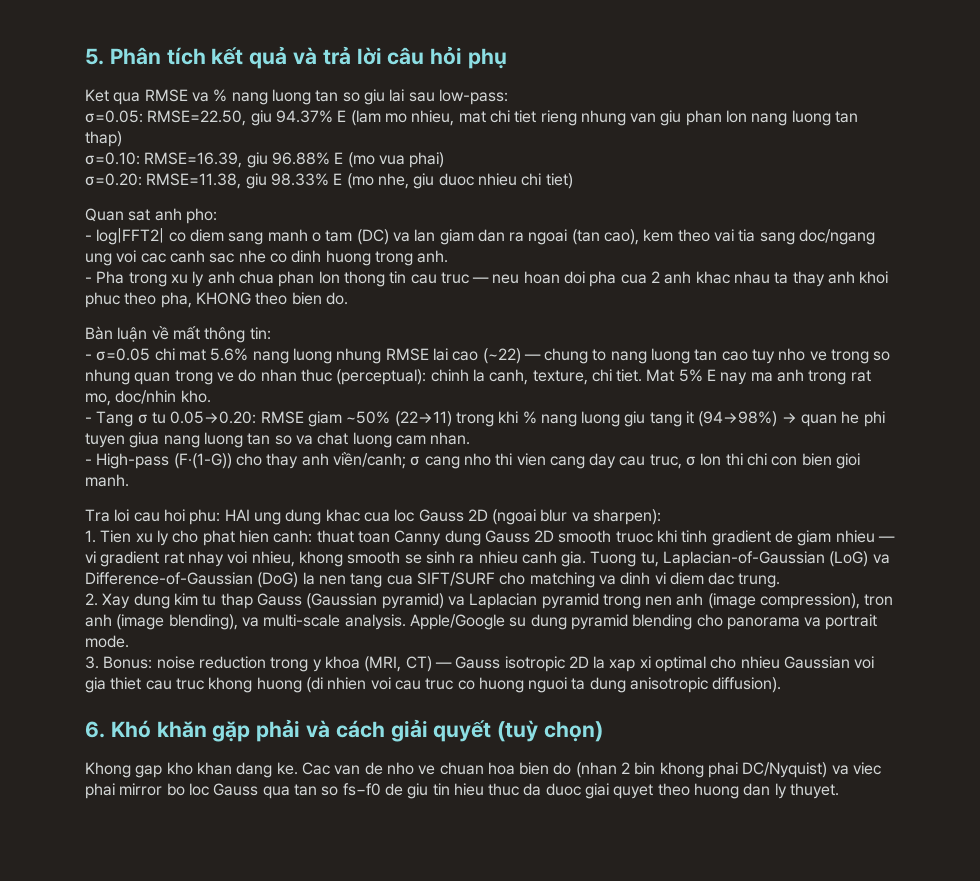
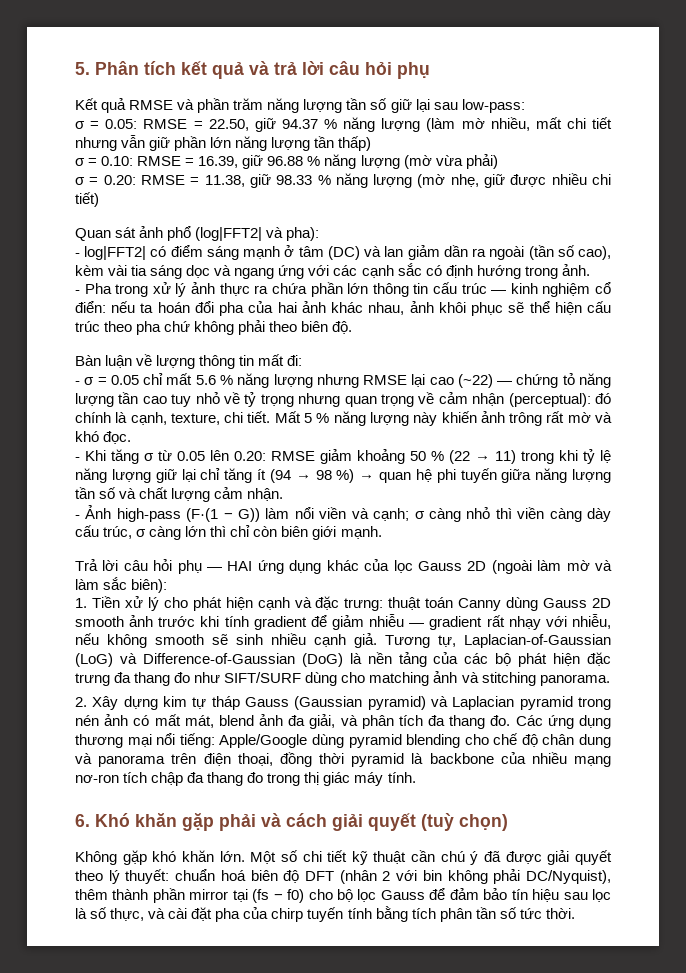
- Ket qua RMSE va % nang luong tan so giu lai sau low-pass:
- σ=0.05: RMSE=22.50, giu 94.37% E (lam mo nhieu, mat chi tiet rieng nhung van giu phan lon nang luong tan thap)
- σ=0.10: RMSE=16.39, giu 96.88% E (mo vua phai)
- σ=0.20: RMSE=11.38, giu 98.33% E (mo nhe, giu duoc nhieu chi tiet)
- Quan sat anh pho:
- - log|FFT2| co diem sang manh o tam (DC) va lan giam dan ra ngoai (tan cao), kem theo vai tia sang doc/ngang ung voi cac canh sac nhe co dinh huong trong anh.
- - Pha trong xu ly anh chua phan lon thong tin cau truc — neu hoan doi pha cua 2 anh khac nhau ta thay anh khoi phuc theo pha, KHONG theo bien do.
- Bàn luận về mất thông tin:
- - σ=0.05 chi mat 5.6% nang luong nhung RMSE lai cao (~22) — chung to nang luong tan cao tuy nho ve trong so nhung quan trong ve do nhan thuc (perceptual): chinh la canh, texture, chi tiet. Mat 5% E nay ma anh trong rat mo, doc/nhin kho.
- - Tang σ tu 0.05→0.20: RMSE giam ~50% (22→11) trong khi % nang luong giu tang it (94→98%) → quan he phi tuyen giua nang luong tan so va chat luong cam nhan.
- - High-pass (F·(1-G)) cho thay anh viền/canh; σ cang nho thi vien cang day cau truc, σ lon thi chi con bien gioi manh.
- Tra loi cau hoi phu: HAI ung dung khac cua loc Gauss 2D (ngoai blur va sharpen):
- 1. Tien xu ly cho phat hien canh: thuat toan Canny dung Gauss 2D smooth truoc khi tinh gradient de giam nhieu — vi gradient rat nhay voi nhieu, khong smooth se sinh ra nhieu canh gia. Tuong tu, Laplacian-of-Gaussian (LoG) va Difference-of-Gaussian (DoG) la nen tang cua SIFT/SURF cho matching va dinh vi diem dac trung.
- 2. Xay dung kim tu thap Gauss (Gaussian pyramid) va Laplacian pyramid trong nen anh (image compression), tron anh (image blending), va multi-scale analysis. Apple/Google su dung pyramid blending cho panorama va portrait mode.
- 3. Bonus: noise reduction trong y khoa (MRI, CT) — Gauss isotropic 2D la xap xi optimal cho nhieu Gaussian voi gia thiet cau truc khong huong (di nhien voi cau truc co huong nguoi ta dung anisotropic diffusion).
+ Kết quả RMSE và phần trăm năng lượng tần số giữ lại sau low-pass:
+ σ = 0.05: RMSE = 22.50, giữ 94.37 % năng lượng (làm mờ nhiều, mất chi tiết nhưng vẫn giữ phần lớn năng lượng tần thấp)
+ σ = 0.10: RMSE = 16.39, giữ 96.88 % năng lượng (mờ vừa phải)
+ σ = 0.20: RMSE = 11.38, giữ 98.33 % năng lượng (mờ nhẹ, giữ được nhiều chi tiết)
+ Quan sát ảnh phổ (log|FFT2| và pha):
+ - log|FFT2| có điểm sáng mạnh ở tâm (DC) và lan giảm dần ra ngoài (tần số cao), kèm vài tia sáng dọc và ngang ứng với các cạnh sắc có định hướng trong ảnh.
+ - Pha trong xử lý ảnh thực ra chứa phần lớn thông tin cấu trúc — kinh nghiệm cổ điển: nếu ta hoán đổi pha của hai ảnh khác nhau, ảnh khôi phục sẽ thể hiện cấu trúc theo pha chứ không phải theo biên độ.
+ Bàn luận về lượng thông tin mất đi:
+ - σ = 0.05 chỉ mất 5.6 % năng lượng nhưng RMSE lại cao (~22) — chứng tỏ năng lượng tần cao tuy nhỏ về tỷ trọng nhưng quan trọng về cảm nhận (perceptual): đó chính là cạnh, texture, chi tiết. Mất 5 % năng lượng này khiến ảnh trông rất mờ và khó đọc.
+ - Khi tăng σ từ 0.05 lên 0.20: RMSE giảm khoảng 50 % (22 → 11) trong khi tỷ lệ năng lượng giữ lại chỉ tăng ít (94 → 98 %) → quan hệ phi tuyến giữa năng lượng tần số và chất lượng cảm nhận.
+ - Ảnh high-pass (F·(1 − G)) làm nổi viền và cạnh; σ càng nhỏ thì viền càng dày cấu trúc, σ càng lớn thì chỉ còn biên giới mạnh.
+ Trả lời câu hỏi phụ — HAI ứng dụng khác của lọc Gauss 2D (ngoài làm mờ và làm sắc biên):
+ 1. Tiền xử lý cho phát hiện cạnh và đặc trưng: thuật toán Canny dùng Gauss 2D smooth ảnh trước khi tính gradient để giảm nhiễu — gradient rất nhạy với nhiễu, nếu không smooth sẽ sinh nhiều cạnh giả. Tương tự, Laplacian-of-Gaussian (LoG) và Difference-of-Gaussian (DoG) là nền tảng của các bộ phát hiện đặc trưng đa thang đo như SIFT/SURF dùng cho matching ảnh và stitching panorama.
+ 2. Xây dựng kim tự tháp Gauss (Gaussian pyramid) và Laplacian pyramid trong nén ảnh có mất mát, blend ảnh đa giải, và phân tích đa thang đo. Các ứng dụng thương mại nổi tiếng: Apple/Google dùng pyramid blending cho chế độ chân dung và panorama trên điện thoại, đồng thời pyramid là backbone của nhiều mạng nơ-ron tích chập đa thang đo trong thị giác máy tính.
- Khong gap kho khan dang ke. Cac van de nho ve chuan hoa bien do (nhan 2 bin khong phai DC/Nyquist) va viec phai mirror bo loc Gauss qua tan so fs−f0 de giu tin hieu thuc da duoc giai quyet theo huong dan ly thuyet.
+ Không gặp khó khăn lớn. Một số chi tiết kỹ thuật cần chú ý đã được giải quyết theo lý thuyết: chuẩn hoá biên độ DFT (nhân 2 với bin không phải DC/Nyquist), thêm thành phần mirror tại (fs − f0) cho bộ lọc Gauss để đảm bảo tín hiệu sau lọc là số thực, và cài đặt pha của chirp tuyến tính bằng tích phân tần số tức thời.

